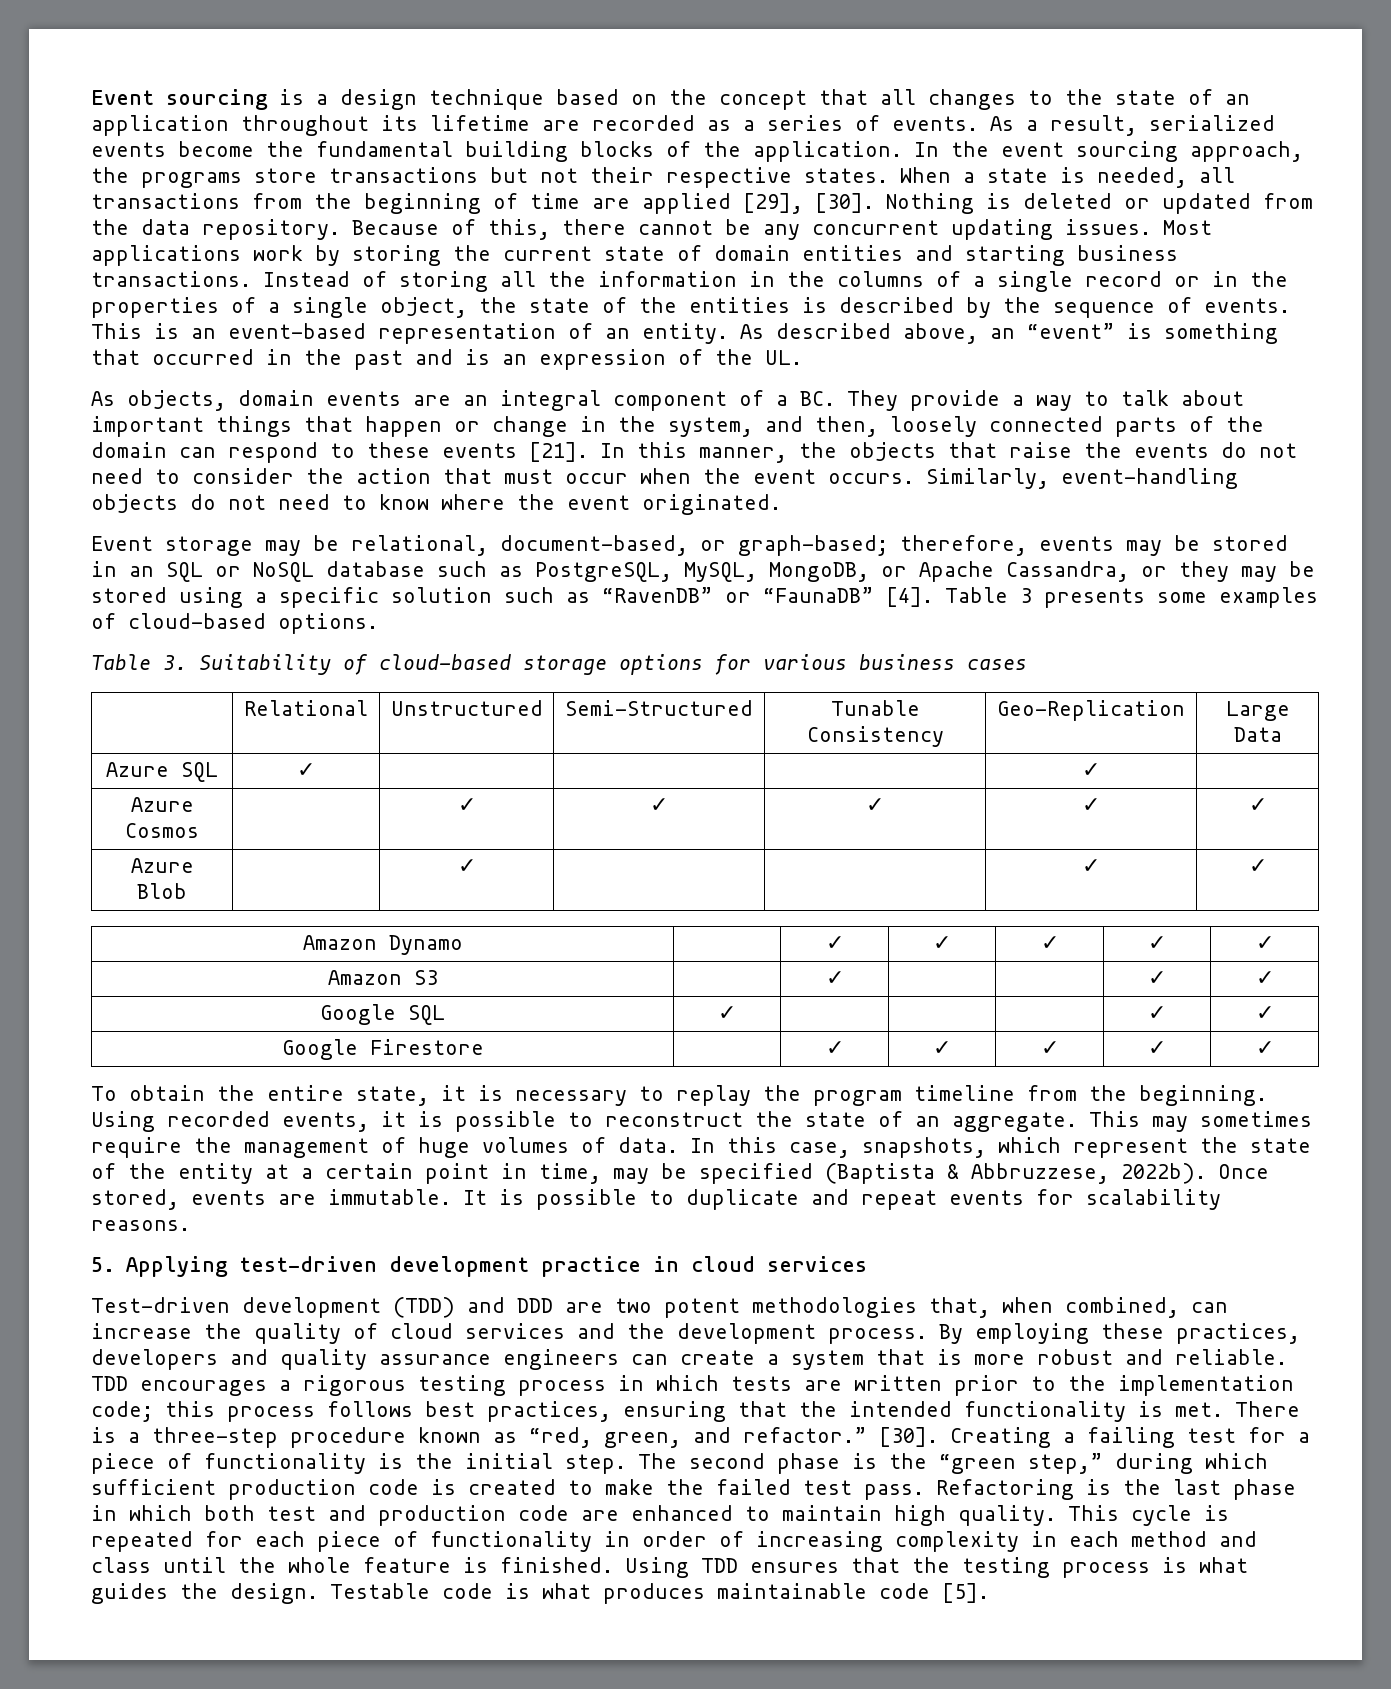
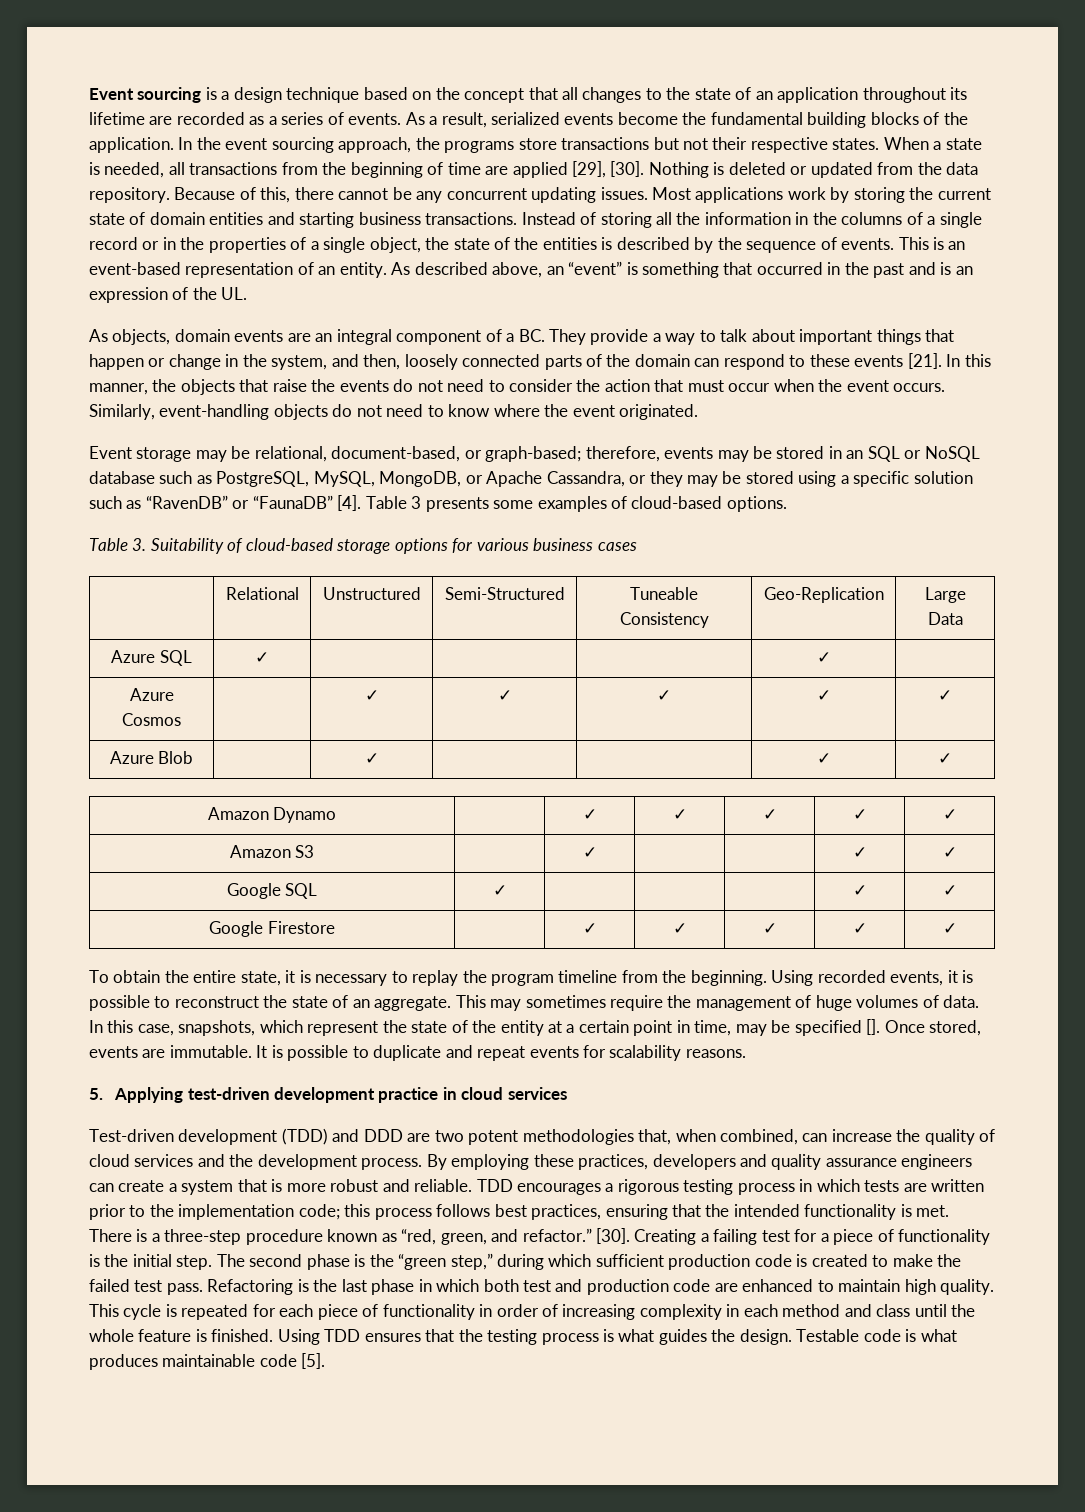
- | Relational | Unstructured | Semi-Structured | Tunable Consistency | Geo-Replication | Large Data
+ | Relational | Unstructured | Semi-Structured | Tuneable Consistency | Geo-Replication | Large Data
- In this case, snapshots, which represent the state of the entity at a certain point in time, may be specified (Baptista & Abbruzzese, 2022b).
+ In this case, snapshots, which represent the state of the entity at a certain point in time, may be specified [].

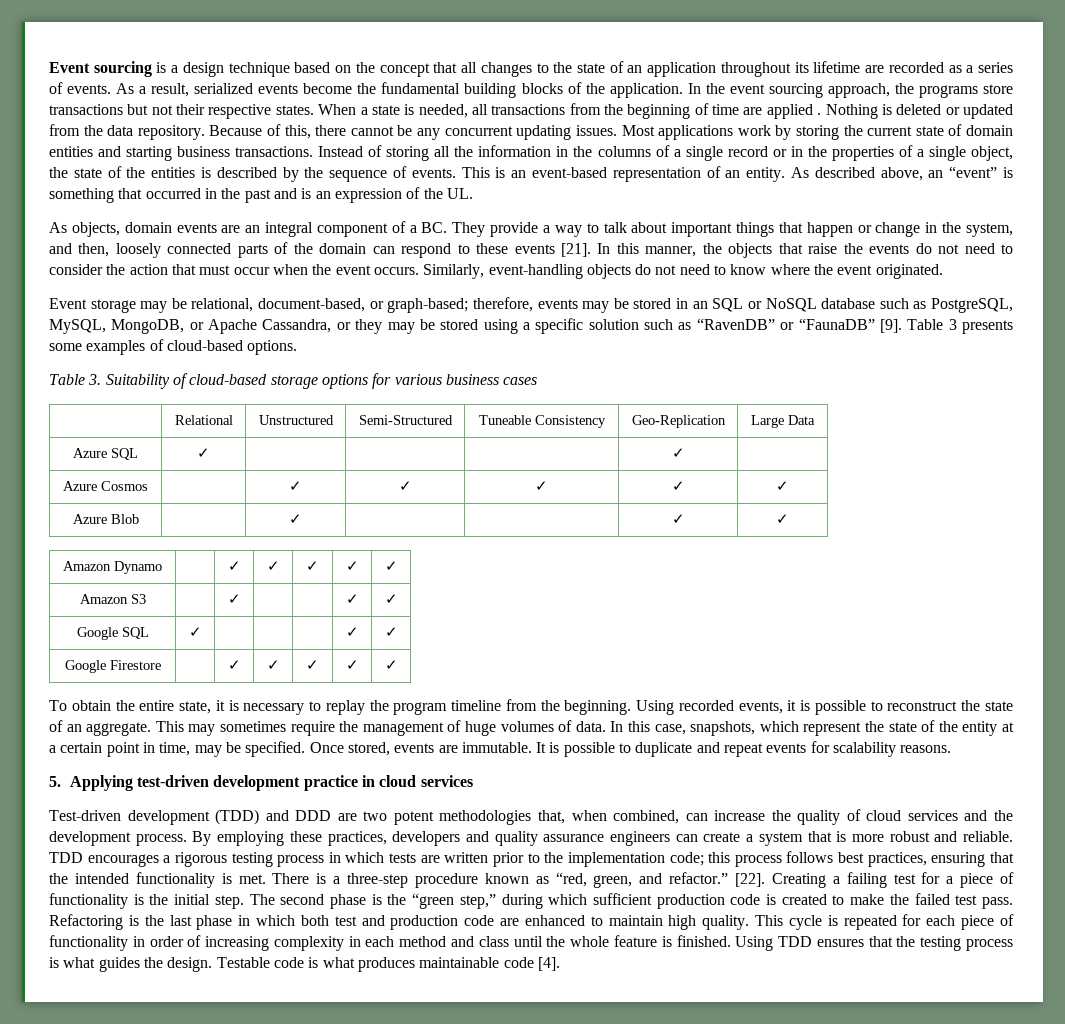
- When a state is needed, all transactions from the beginning of time are applied [29], [30].
+ When a state is needed, all transactions from the beginning of time are applied .
- Event storage may be relational, document-based, or graph-based; therefore, events may be stored in an SQL or NoSQL database such as PostgreSQL, MySQL, MongoDB, or Apache Cassandra, or they may be stored using a specific solution such as “RavenDB” or “FaunaDB” [4].
+ Event storage may be relational, document-based, or graph-based; therefore, events may be stored in an SQL or NoSQL database such as PostgreSQL, MySQL, MongoDB, or Apache Cassandra, or they may be stored using a specific solution such as “RavenDB” or “FaunaDB” [9].
- In this case, snapshots, which represent the state of the entity at a certain point in time, may be specified [].
+ In this case, snapshots, which represent the state of the entity at a certain point in time, may be specified.
- There is a three-step procedure known as “red, green, and refactor.” [30].
+ There is a three-step procedure known as “red, green, and refactor.” [22].
- Testable code is what produces maintainable code [5].
+ Testable code is what produces maintainable code [4].

